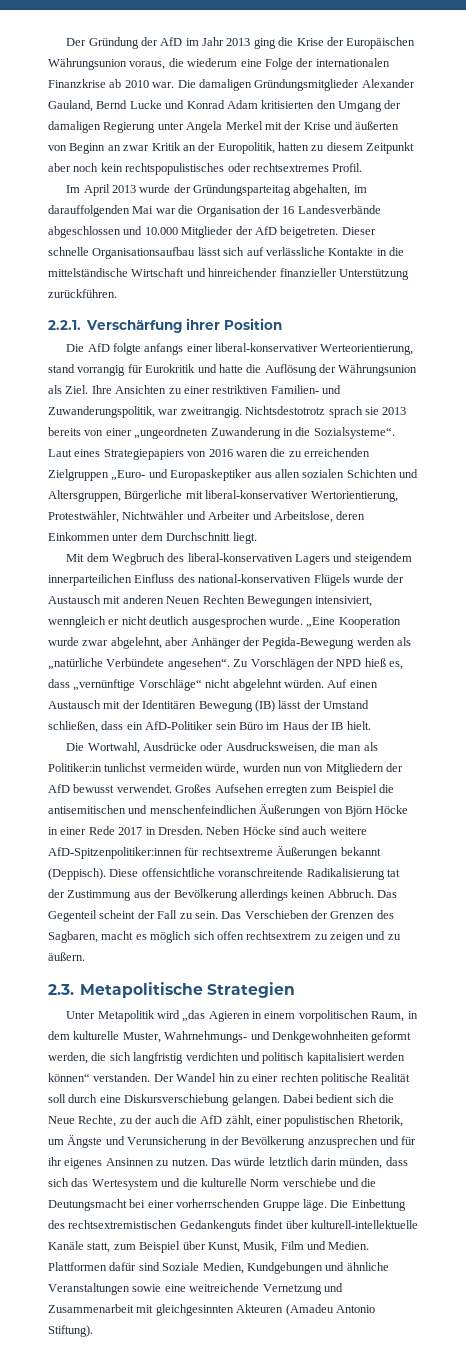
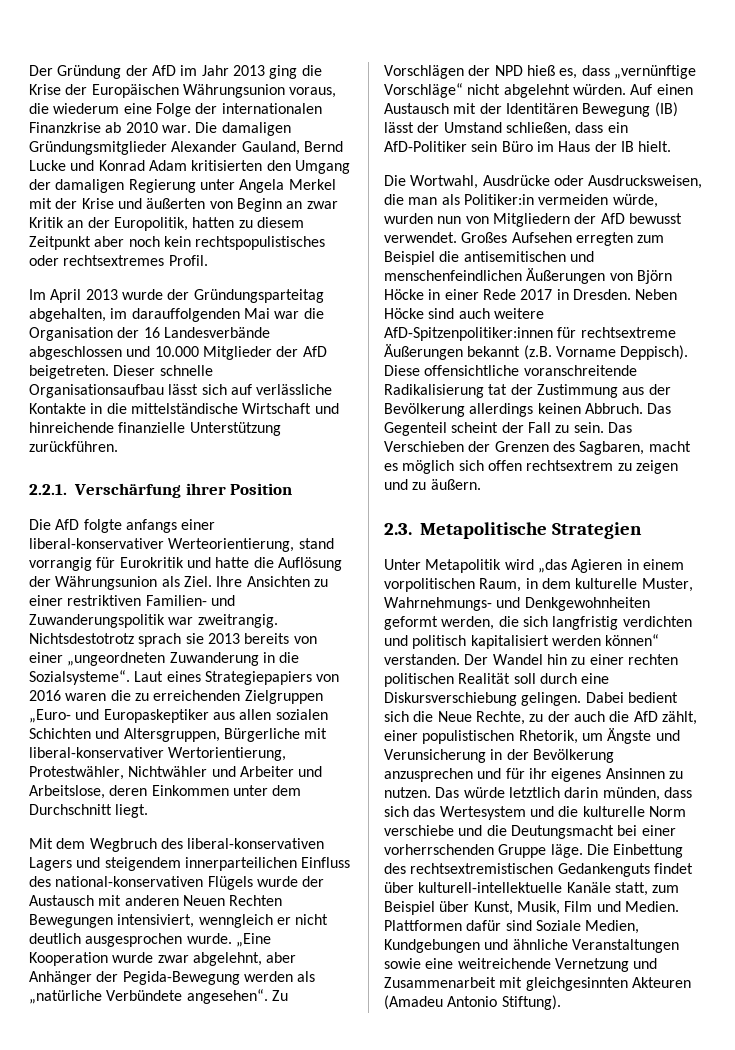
- Dieser schnelle Organisationsaufbau lässt sich auf verlässliche Kontakte in die mittelständische Wirtschaft und hinreichender finanzieller Unterstützung zurückführen.
+ Dieser schnelle Organisationsaufbau lässt sich auf verlässliche Kontakte in die mittelständische Wirtschaft und hinreichende finanzielle Unterstützung zurückführen.
- Ihre Ansichten zu einer restriktiven Familien- und Zuwanderungspolitik, war zweitrangig.
+ Ihre Ansichten zu einer restriktiven Familien- und Zuwanderungspolitik war zweitrangig.
- Die Wortwahl, Ausdrücke oder Ausdrucksweisen, die man als Politiker:in tunlichst vermeiden würde, wurden nun von Mitgliedern der AfD bewusst verwendet.
+ Die Wortwahl, Ausdrücke oder Ausdrucksweisen, die man als Politiker:in vermeiden würde, wurden nun von Mitgliedern der AfD bewusst verwendet.
- Neben Höcke sind auch weitere AfD-Spitzenpolitiker:innen für rechtsextreme Äußerungen bekannt (Deppisch).
+ Neben Höcke sind auch weitere AfD-Spitzenpolitiker:innen für rechtsextreme Äußerungen bekannt (z.B. Vorname Deppisch).
- Der Wandel hin zu einer rechten politische Realität soll durch eine Diskursverschiebung gelangen.
+ Der Wandel hin zu einer rechten politischen Realität soll durch eine Diskursverschiebung gelingen.

